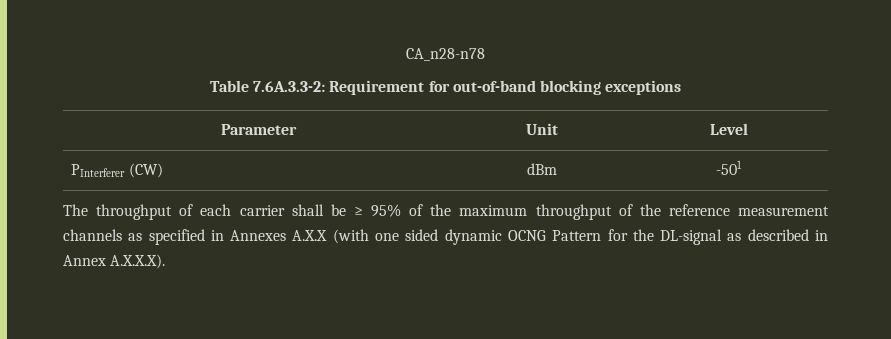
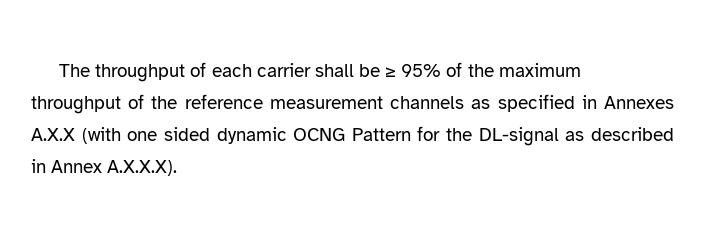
- CA_n28-n78
- Table 7.6A.3.3-2: Requirement for out-of-band blocking exceptions
- Parameter | Unit | Level
- PInterferer (CW) | dBm | -501

